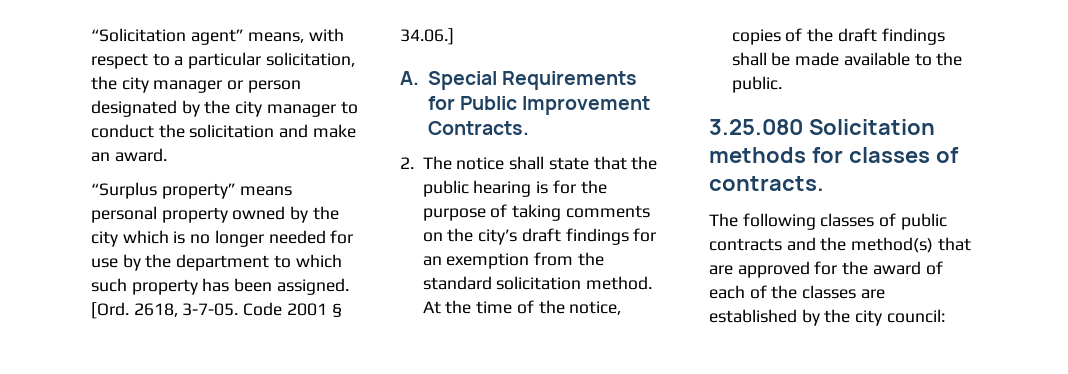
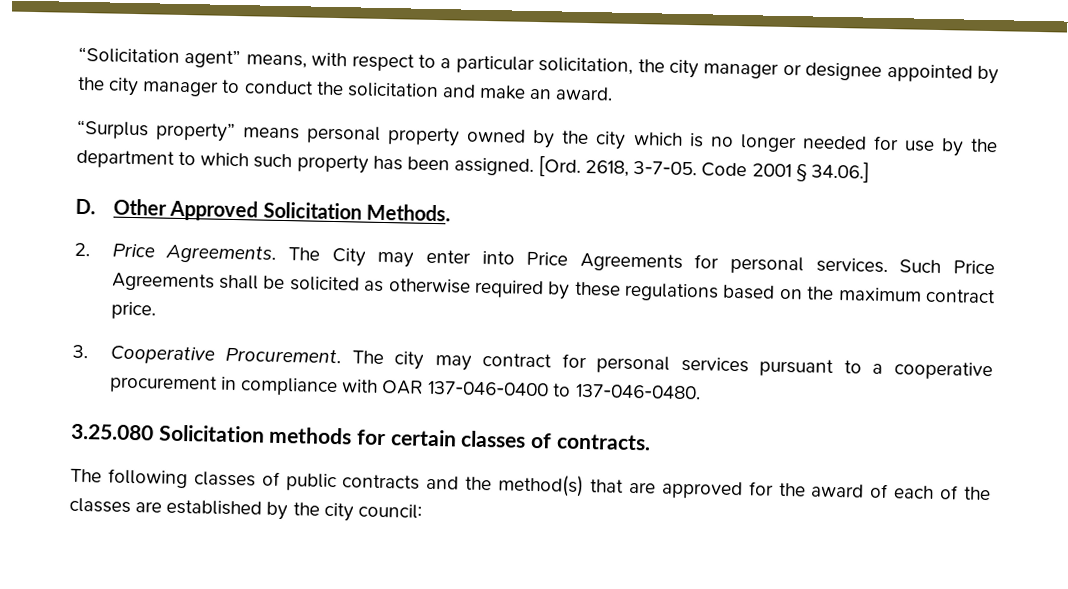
- “Solicitation agent” means, with respect to a particular solicitation, the city manager or person designated by the city manager to conduct the solicitation and make an award.
+ “Solicitation agent” means, with respect to a particular solicitation, the city manager or designee appointed by the city manager to conduct the solicitation and make an award.
- A. Special Requirements for Public Improvement Contracts.
- 2. The notice shall state that the public hearing is for the purpose of taking comments on the city’s draft findings for an exemption from the standard solicitation method. At the time of the notice, copies of the draft findings shall be made available to the public.
+ D. Other Approved Solicitation Methods.
+ 2. Price Agreements. The City may enter into Price Agreements for personal services. Such Price Agreements shall be solicited as otherwise required by these regulations based on the maximum contract price.
+ 3. Cooperative Procurement. The city may contract for personal services pursuant to a cooperative procurement in compliance with OAR 137-046-0400 to 137-046-0480.
- 3.25.080 Solicitation methods for classes of contracts.
+ 3.25.080 Solicitation methods for certain classes of contracts.

